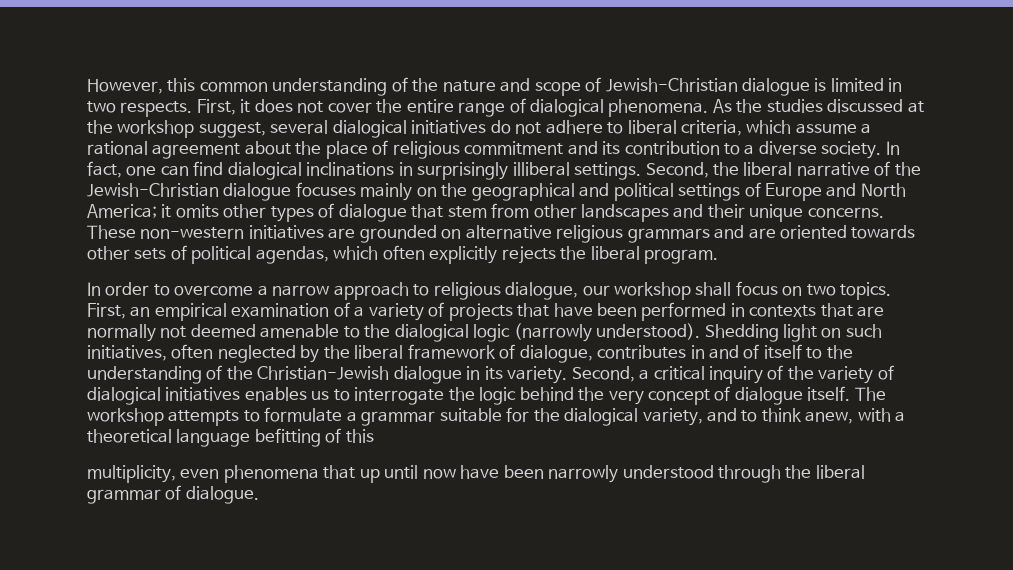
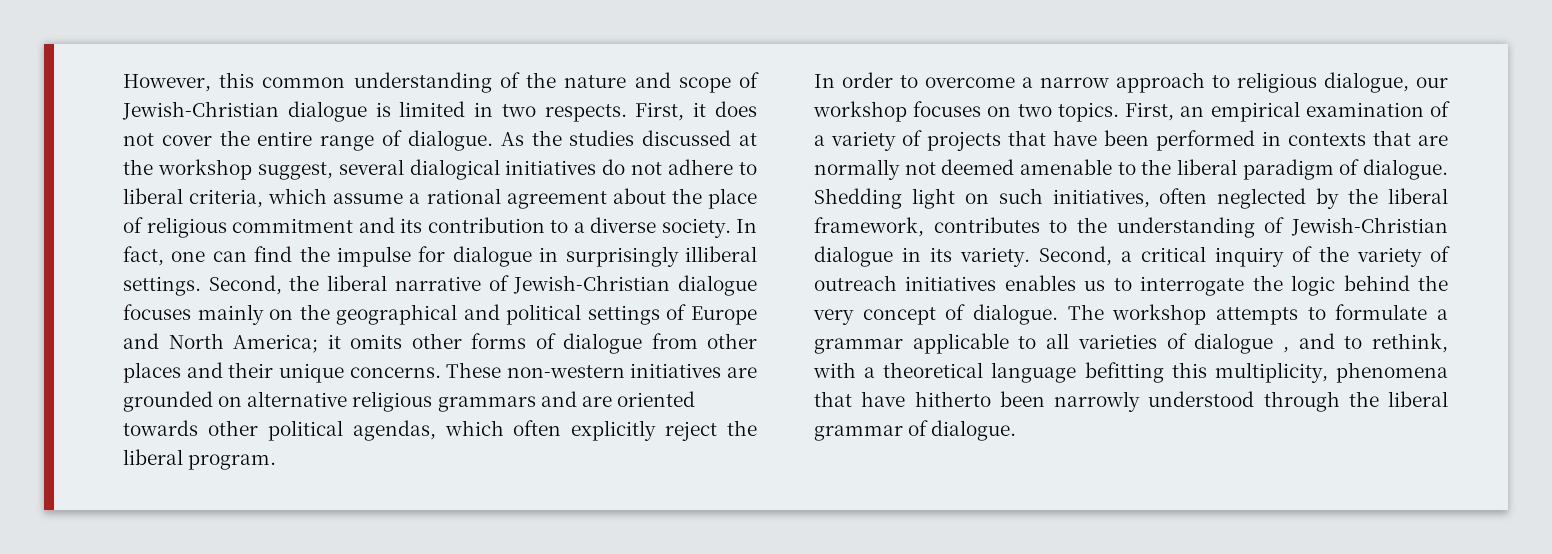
- First, it does not cover the entire range of dialogical phenomena.
+ First, it does not cover the entire range of dialogue.
- In fact, one can find dialogical inclinations in surprisingly illiberal settings.
+ In fact, one can find the impulse for dialogue in surprisingly illiberal settings.
- Second, the liberal narrative of the Jewish-Christian dialogue focuses mainly on the geographical and political settings of Europe and North America; it omits other types of dialogue that stem from other landscapes and their unique concerns.
+ Second, the liberal narrative of Jewish-Christian dialogue focuses mainly on the geographical and political settings of Europe and North America; it omits other forms of dialogue from other places and their unique concerns.
- These non-western initiatives are grounded on alternative religious grammars and are oriented towards other sets of political agendas, which often explicitly rejects the liberal program.
+ These non-western initiatives are grounded on alternative religious grammars and are oriented towards other political agendas, which often explicitly reject the liberal program.
- In order to overcome a narrow approach to religious dialogue, our workshop shall focus on two topics.
+ In order to overcome a narrow approach to religious dialogue, our workshop focuses on two topics.
- First, an empirical examination of a variety of projects that have been performed in contexts that are normally not deemed amenable to the dialogical logic (narrowly understood).
+ First, an empirical examination of a variety of projects that have been performed in contexts that are normally not deemed amenable to the liberal paradigm of dialogue.
- Shedding light on such initiatives, often neglected by the liberal framework of dialogue, contributes in and of itself to the understanding of the Christian-Jewish dialogue in its variety.
+ Shedding light on such initiatives, often neglected by the liberal framework, contributes to the understanding of Jewish-Christian dialogue in its variety.
- Second, a critical inquiry of the variety of dialogical initiatives enables us to interrogate the logic behind the very concept of dialogue itself.
+ Second, a critical inquiry of the variety of outreach initiatives enables us to interrogate the logic behind the very concept of dialogue.
- The workshop attempts to formulate a grammar suitable for the dialogical variety, and to think anew, with a theoretical language befitting of this
- multiplicity, even phenomena that up until now have been narrowly understood through the liberal grammar of dialogue.
+ The workshop attempts to formulate a grammar applicable to all varieties of dialogue , and to rethink, with a theoretical language befitting this multiplicity, phenomena that have hitherto been narrowly understood through the liberal grammar of dialogue.

